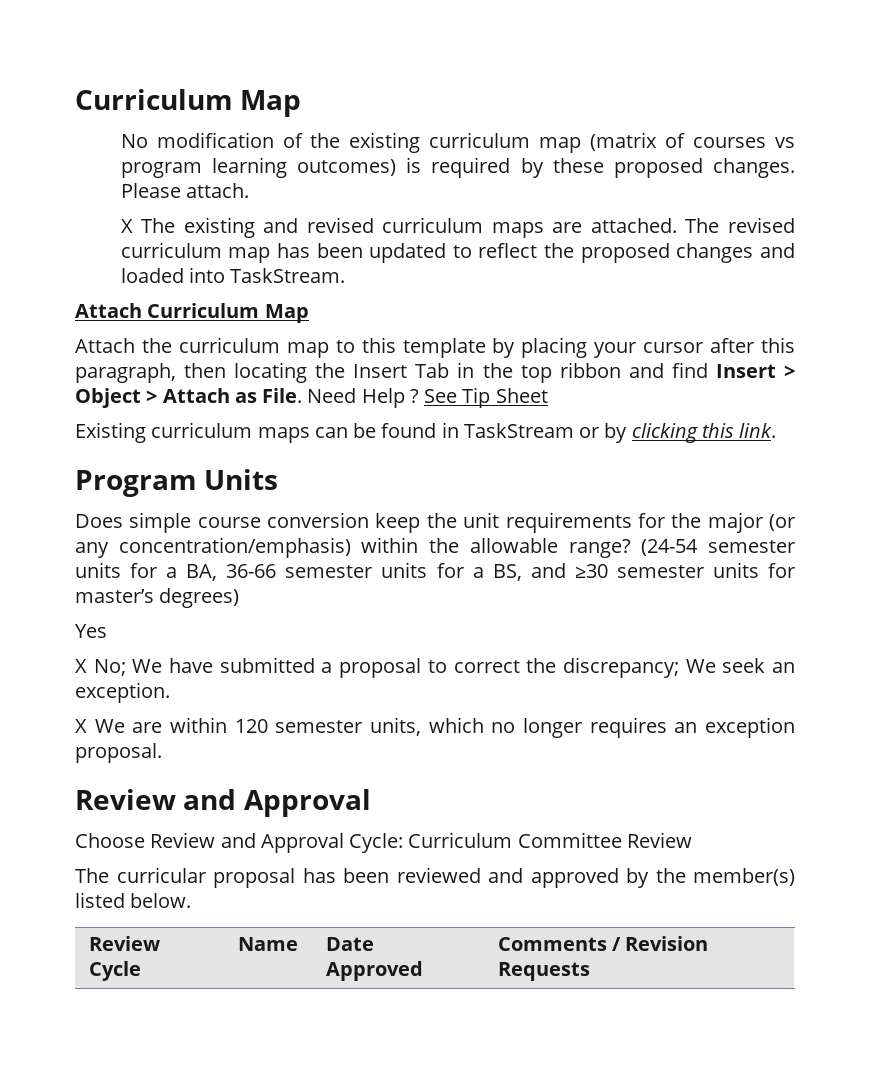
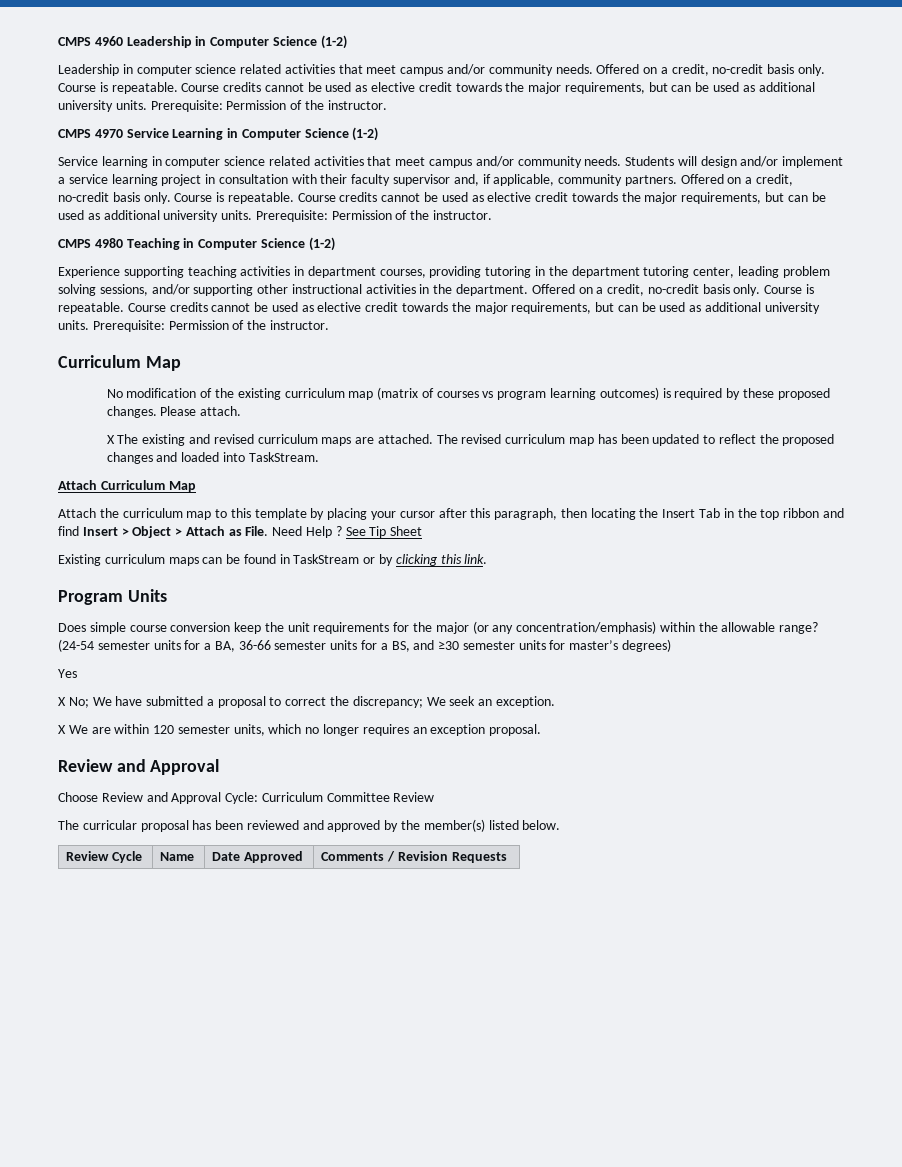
+ CMPS 4960 Leadership in Computer Science (1-2)
+ Leadership in computer science related activities that meet campus and/or community needs. Offered on a credit, no-credit basis only. Course is repeatable. Course credits cannot be used as elective credit towards the major requirements, but can be used as additional university units. Prerequisite: Permission of the instructor.
+ CMPS 4970 Service Learning in Computer Science (1-2)
+ Service learning in computer science related activities that meet campus and/or community needs. Students will design and/or implement a service learning project in consultation with their faculty supervisor and, if applicable, community partners. Offered on a credit, no-credit basis only. Course is repeatable. Course credits cannot be used as elective credit towards the major requirements, but can be used as additional university units. Prerequisite: Permission of the instructor.
+ CMPS 4980 Teaching in Computer Science (1-2)
+ Experience supporting teaching activities in department courses, providing tutoring in the department tutoring center, leading problem solving sessions, and/or supporting other instructional activities in the department. Offered on a credit, no-credit basis only. Course is repeatable. Course credits cannot be used as elective credit towards the major requirements, but can be used as additional university units. Prerequisite: Permission of the instructor.

